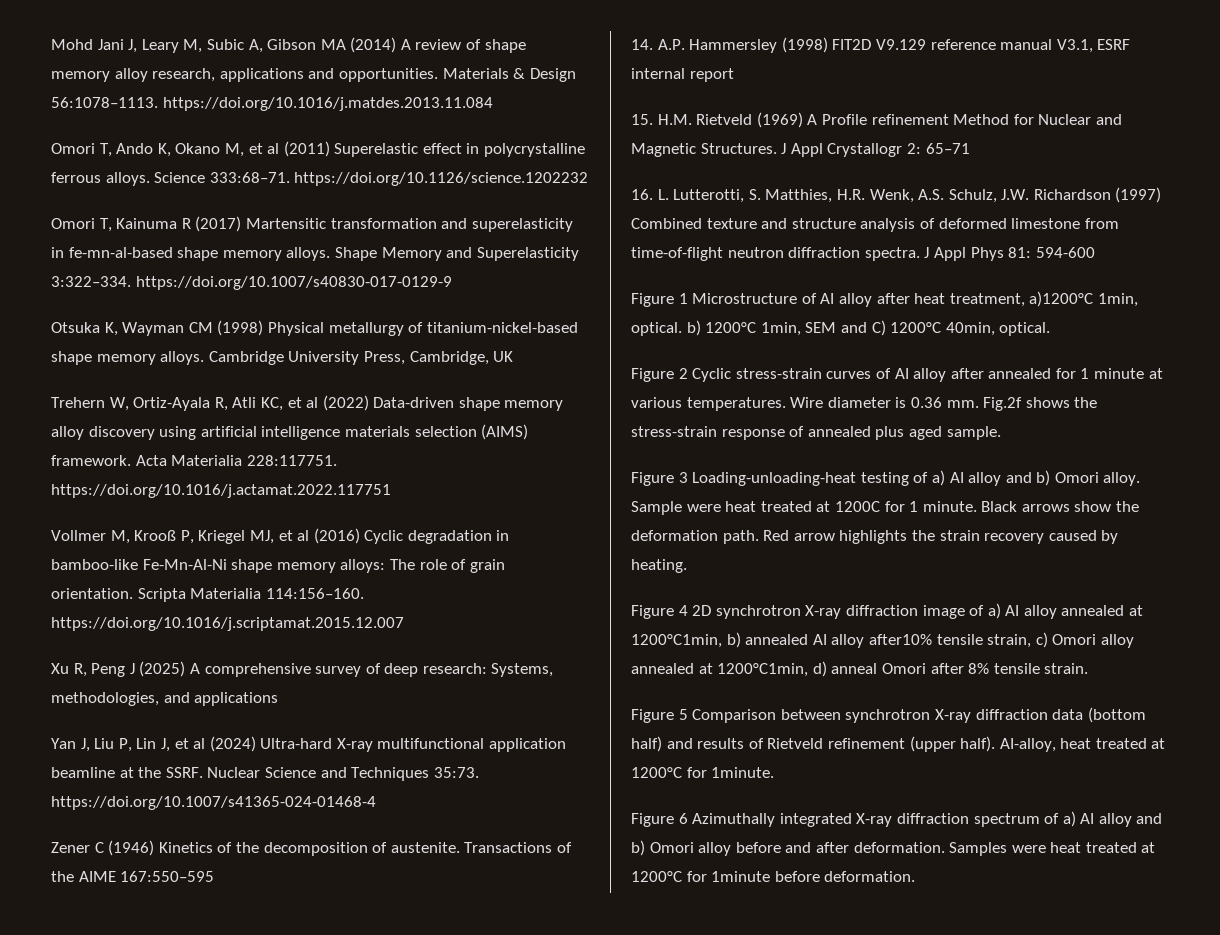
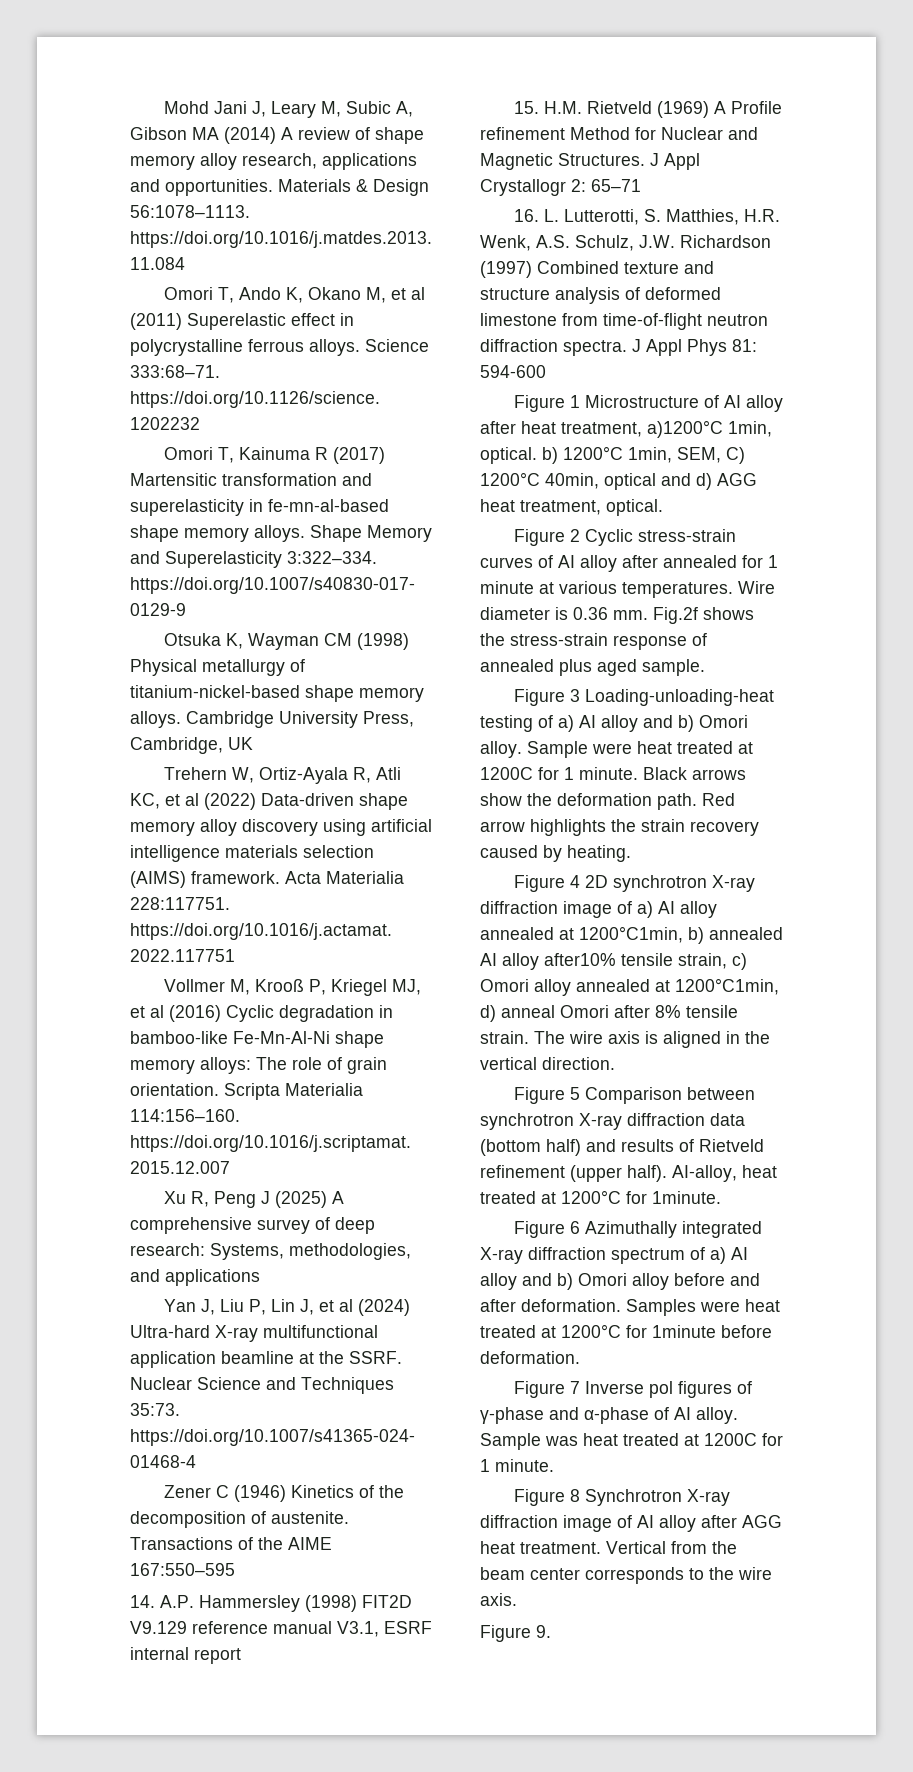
- Figure 1 Microstructure of AI alloy after heat treatment, a)1200°C 1min, optical. b) 1200°C 1min, SEM and C) 1200°C 40min, optical.
+ Figure 1 Microstructure of AI alloy after heat treatment, a)1200°C 1min, optical. b) 1200°C 1min, SEM, C) 1200°C 40min, optical and d) AGG heat treatment, optical.
+ The wire axis is aligned in the vertical direction.
+ Figure 7 Inverse pol figures of γ-phase and α-phase of AI alloy. Sample was heat treated at 1200C for 1 minute.
+ Figure 8 Synchrotron X-ray diffraction image of AI alloy after AGG heat treatment. Vertical from the beam center corresponds to the wire axis.
+ Figure 9.

